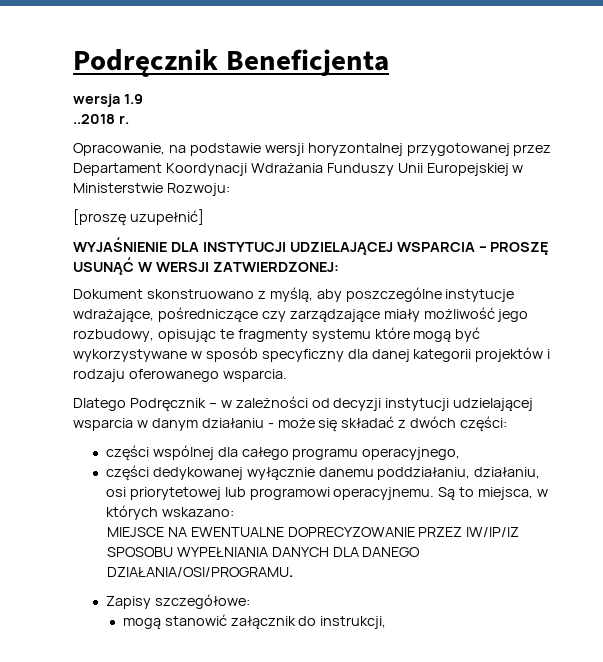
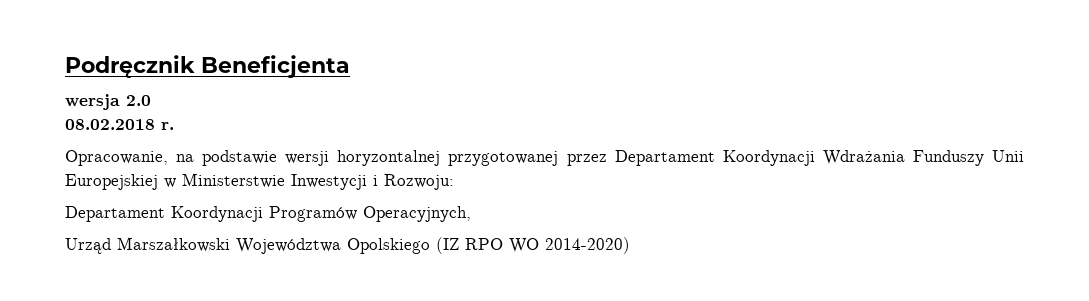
- wersja 1.9
- ..2018 r.
+ wersja 2.0
+ 08.02.2018 r.
- Opracowanie, na podstawie wersji horyzontalnej przygotowanej przez Departament Koordynacji Wdrażania Funduszy Unii Europejskiej w Ministerstwie Rozwoju:
+ Opracowanie, na podstawie wersji horyzontalnej przygotowanej przez Departament Koordynacji Wdrażania Funduszy Unii Europejskiej w Ministerstwie Inwestycji i Rozwoju:
- [proszę uzupełnić]
- WYJAŚNIENIE DLA INSTYTUCJI UDZIELAJĄCEJ WSPARCIA – PROSZĘ USUNĄĆ W WERSJI ZATWIERDZONEJ:
- Dokument skonstruowano z myślą, aby poszczególne instytucje wdrażające, pośredniczące czy zarządzające miały możliwość jego rozbudowy, opisując te fragmenty systemu które mogą być wykorzystywane w sposób specyficzny dla danej kategorii projektów i rodzaju oferowanego wsparcia.
- Dlatego Podręcznik – w zależności od decyzji instytucji udzielającej wsparcia w danym działaniu - może się składać z dwóch części:
- części wspólnej dla całego programu operacyjnego,
- części dedykowanej wyłącznie danemu poddziałaniu, działaniu, osi priorytetowej lub programowi operacyjnemu. Są to miejsca, w których wskazano:
- MIEJSCE NA EWENTUALNE DOPRECYZOWANIE PRZEZ IW/IP/IZ SPOSOBU WYPEŁNIANIA DANYCH DLA DANEGO DZIAŁANIA/OSI/PROGRAMU.
- Zapisy szczegółowe:
- mogą stanowić załącznik do instrukcji,
+ Departament Koordynacji Programów Operacyjnych,
+ Urząd Marszałkowski Województwa Opolskiego (IZ RPO WO 2014-2020)

